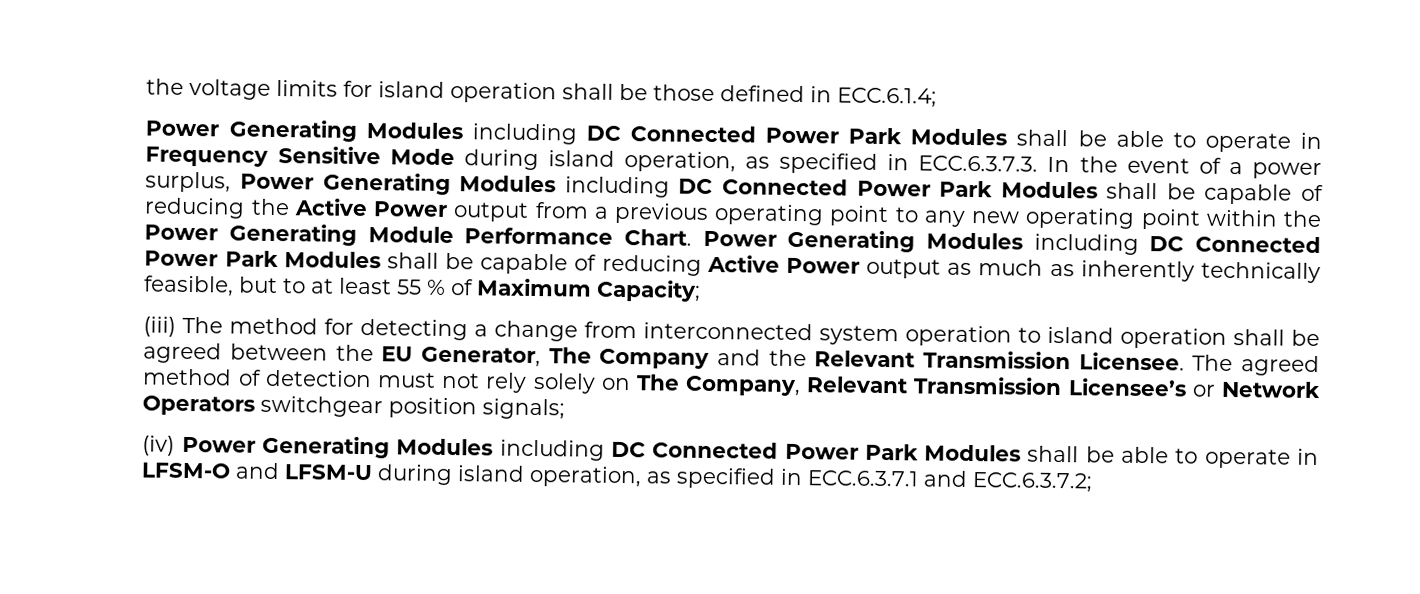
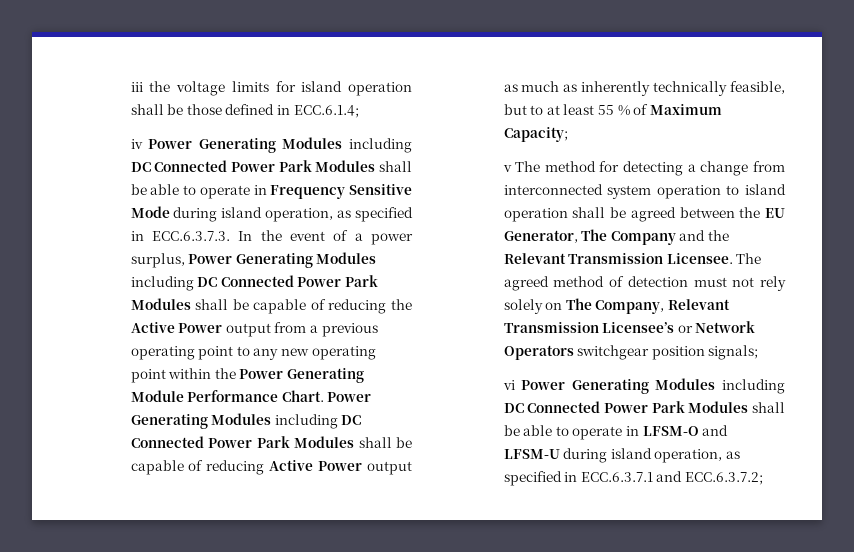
- the voltage limits for island operation shall be those defined in ECC.6.1.4;
+ iii the voltage limits for island operation shall be those defined in ECC.6.1.4;
- Power Generating Modules including DC Connected Power Park Modules shall be able to operate in Frequency Sensitive Mode during island operation, as specified in ECC.6.3.7.3. In the event of a power surplus, Power Generating Modules including DC Connected Power Park Modules shall be capable of reducing the Active Power output from a previous operating point to any new operating point within the Power Generating Module Performance Chart.
+ iv Power Generating Modules including DC Connected Power Park Modules shall be able to operate in Frequency Sensitive Mode during island operation, as specified in ECC.6.3.7.3. In the event of a power surplus, Power Generating Modules including DC Connected Power Park Modules shall be capable of reducing the Active Power output from a previous operating point to any new operating point within the Power Generating Module Performance Chart.
- (iii) The method for detecting a change from interconnected system operation to island operation shall be agreed between the EU Generator, The Company and the Relevant Transmission Licensee.
+ v The method for detecting a change from interconnected system operation to island operation shall be agreed between the EU Generator, The Company and the Relevant Transmission Licensee.
- (iv) Power Generating Modules including DC Connected Power Park Modules shall be able to operate in LFSM-O and LFSM-U during island operation, as specified in ECC.6.3.7.1 and ECC.6.3.7.2;
+ vi Power Generating Modules including DC Connected Power Park Modules shall be able to operate in LFSM-O and LFSM-U during island operation, as specified in ECC.6.3.7.1 and ECC.6.3.7.2;

